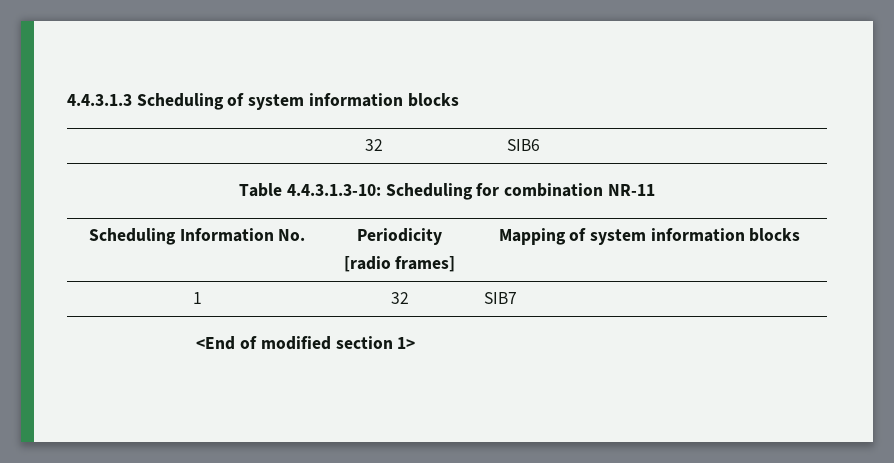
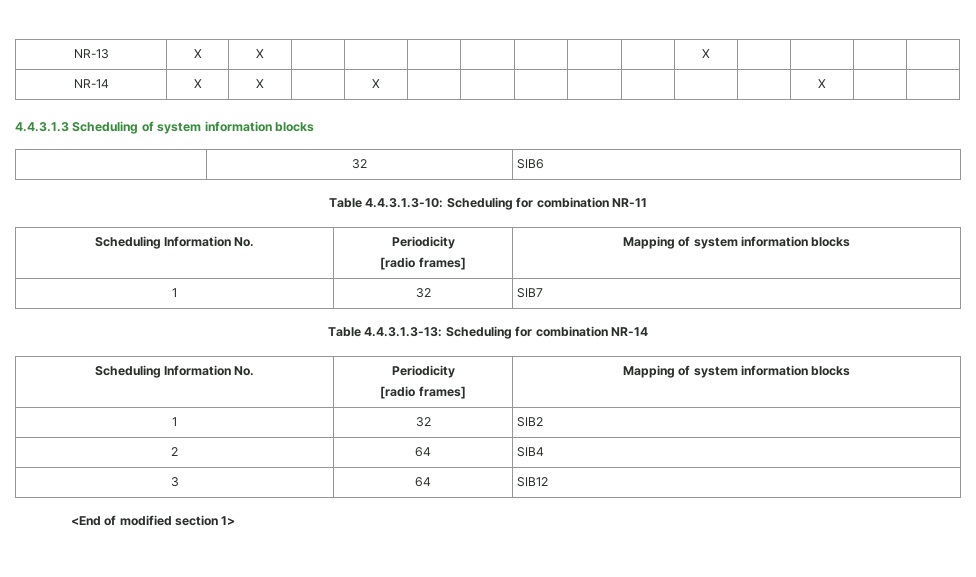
+ NR-13 | X | X | | | | | | | | X | | | |
+ NR-14 | X | X | | X | | | | | | | | X | |
+ Table 4.4.3.1.3-13: Scheduling for combination NR-14
+ Scheduling Information No. | Periodicity
+ [radio frames] | Mapping of system information blocks
+ 1 | 32 | SIB2
+ 2 | 64 | SIB4
+ 3 | 64 | SIB12

